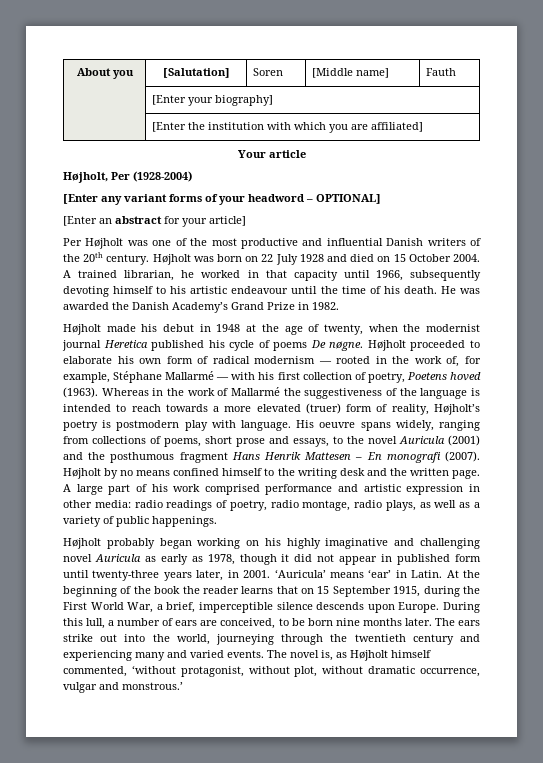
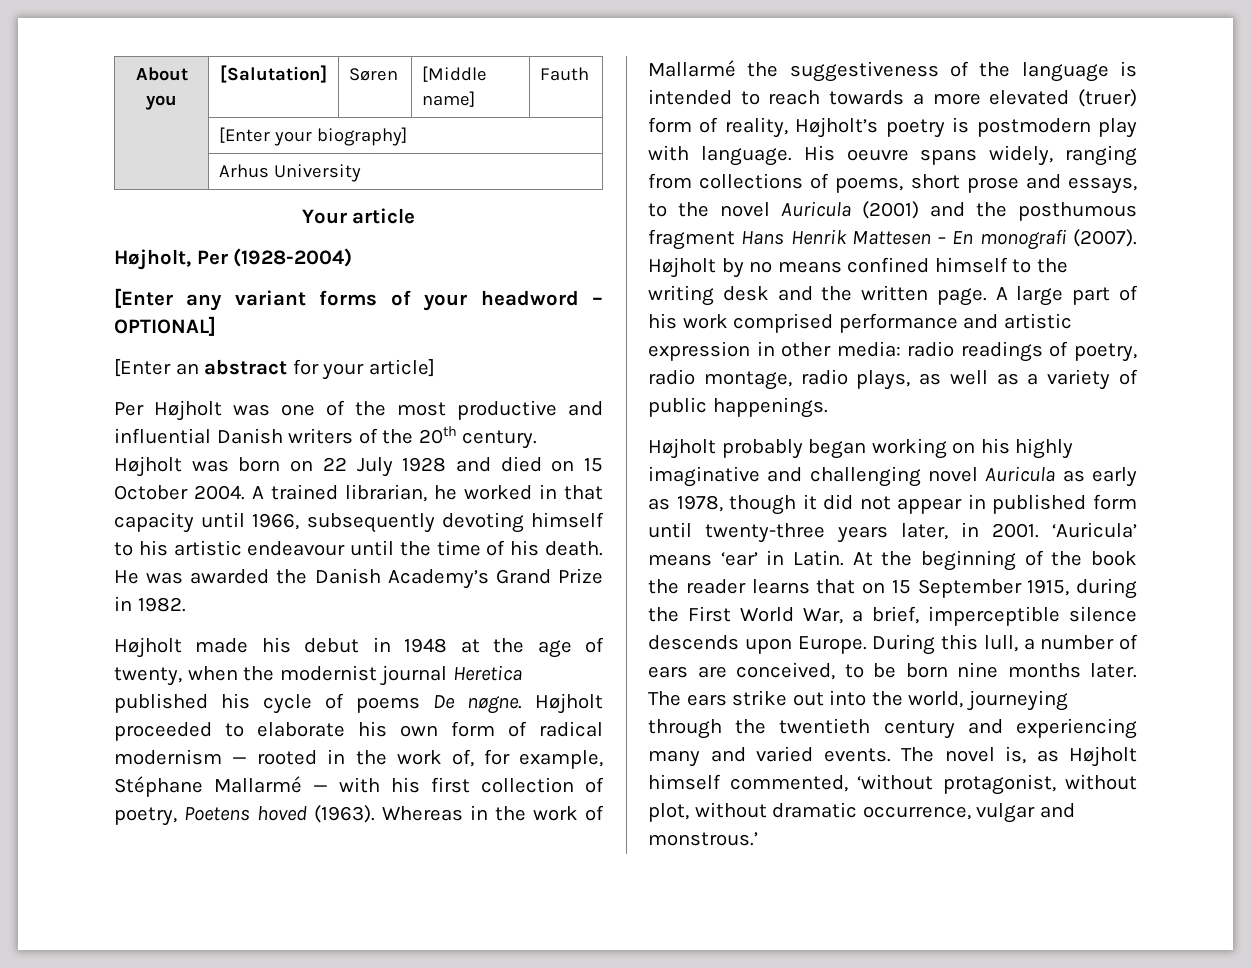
- About you | [Salutation] | Soren | [Middle name] | Fauth
+ About you | [Salutation] | Søren | [Middle name] | Fauth
- | [Enter the institution with which you are affiliated]
+ | Arhus University

